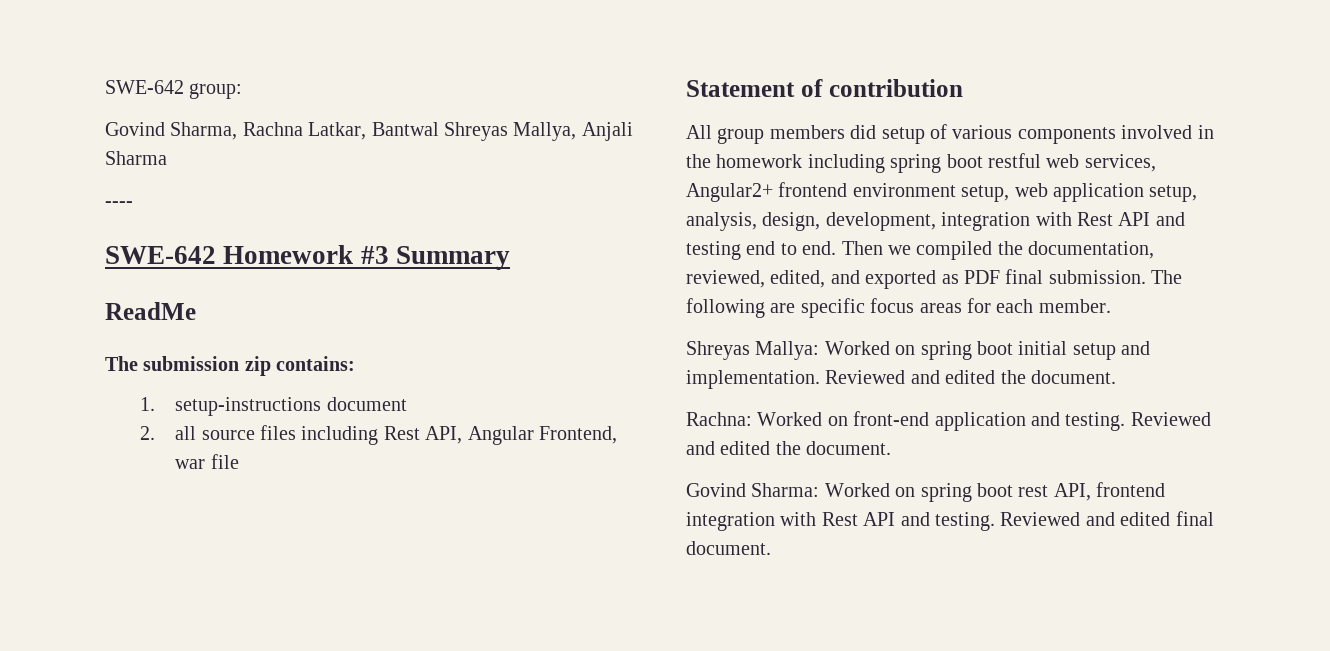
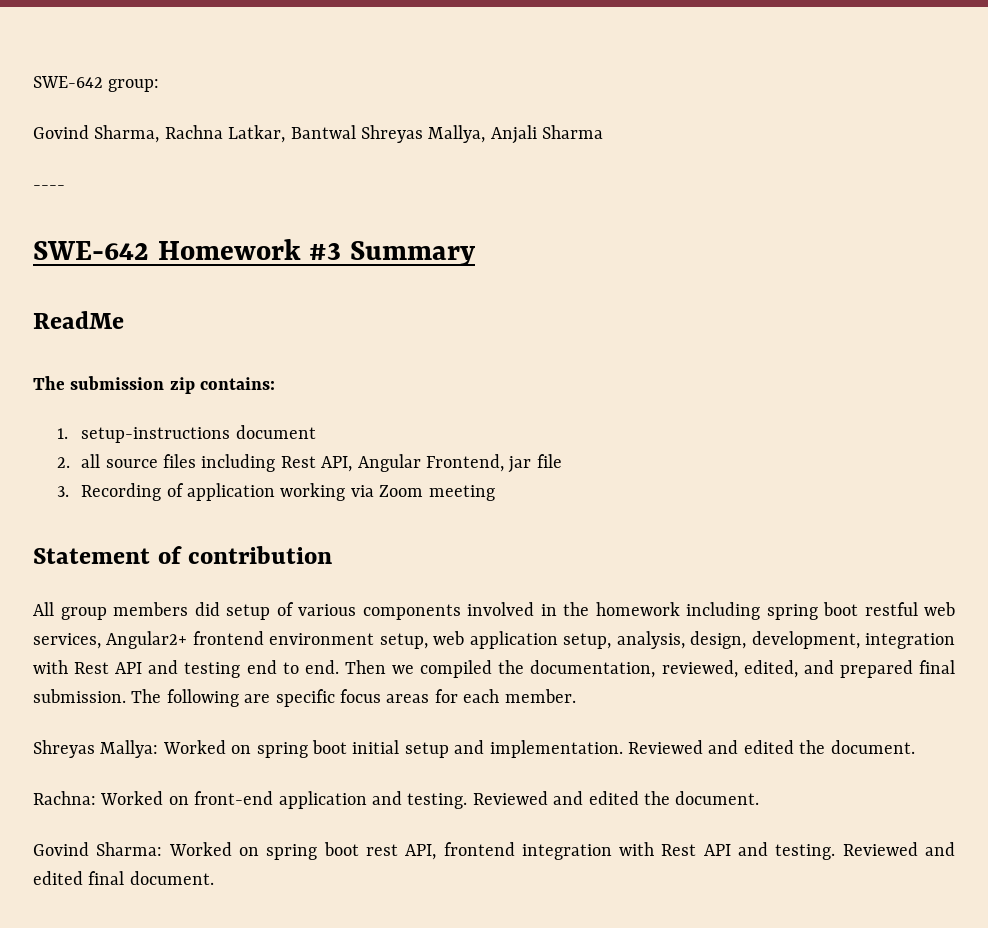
- 2. all source files including Rest API, Angular Frontend, war file
+ 2. all source files including Rest API, Angular Frontend, jar file
+ 3. Recording of application working via Zoom meeting
- Then we compiled the documentation, reviewed, edited, and exported as PDF final submission.
+ Then we compiled the documentation, reviewed, edited, and prepared final submission.

